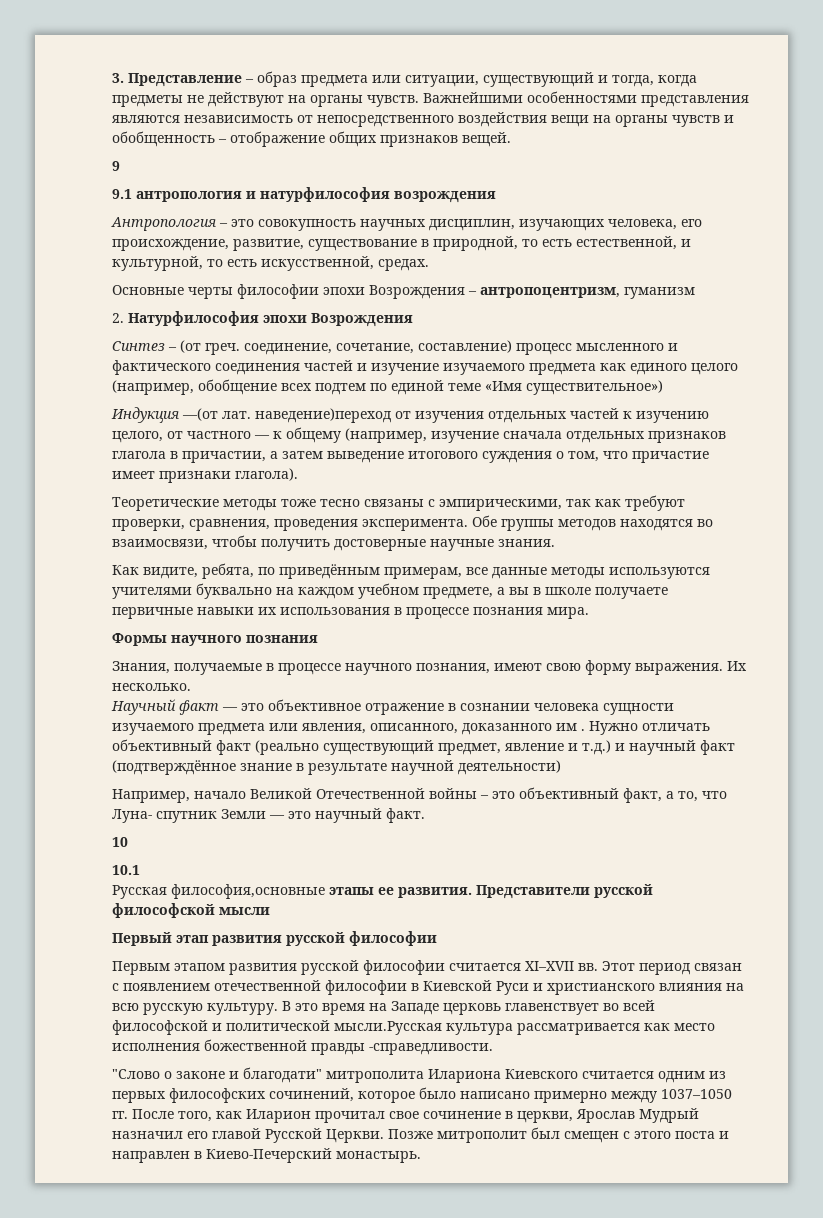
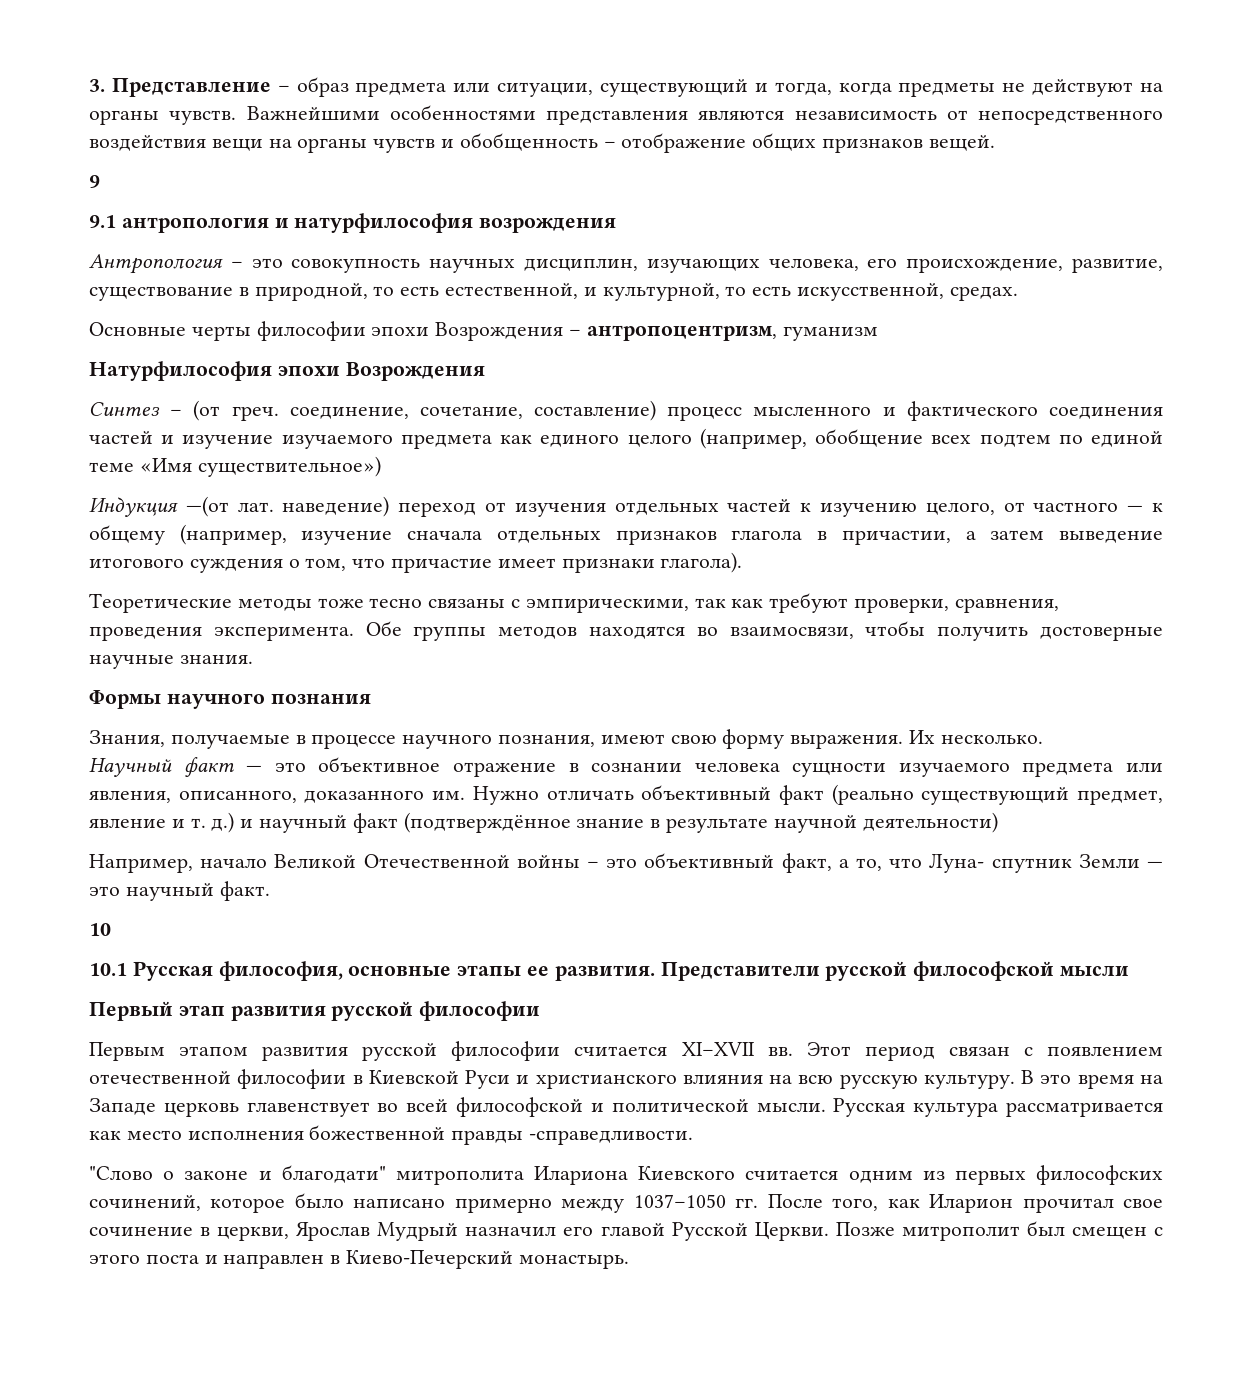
- 2. Натурфилософия эпохи Возрождения
+ Натурфилософия эпохи Возрождения
- Индукция —(от лат. наведение)переход от изучения отдельных частей к изучению целого, от частного — к общему (например, изучение сначала отдельных признаков глагола в причастии, а затем выведение итогового суждения о том, что причастие имеет признаки глагола).
+ Индукция —(от лат. наведение) переход от изучения отдельных частей к изучению целого, от частного — к общему (например, изучение сначала отдельных признаков глагола в причастии, а затем выведение итогового суждения о том, что причастие имеет признаки глагола).
- Как видите, ребята, по приведённым примерам, все данные методы используются учителями буквально на каждом учебном предмете, а вы в школе получаете первичные навыки их использования в процессе познания мира.
- Научный факт — это объективное отражение в сознании человека сущности изучаемого предмета или явления, описанного, доказанного им . Нужно отличать объективный факт (реально существующий предмет, явление и т.д.) и научный факт (подтверждённое знание в результате научной деятельности)
+ Научный факт — это объективное отражение в сознании человека сущности изучаемого предмета или явления, описанного, доказанного им. Нужно отличать объективный факт (реально существующий предмет, явление и т. д.) и научный факт (подтверждённое знание в результате научной деятельности)
- 10.1
- Русская философия,основные этапы ее развития.
+ 10.1 Русская философия, основные этапы ее развития.
- В это время на Западе церковь главенствует во всей философской и политической мысли.Русская культура рассматривается как место исполнения божественной правды -справедливости.
+ В это время на Западе церковь главенствует во всей философской и политической мысли. Русская культура рассматривается как место исполнения божественной правды -справедливости.

